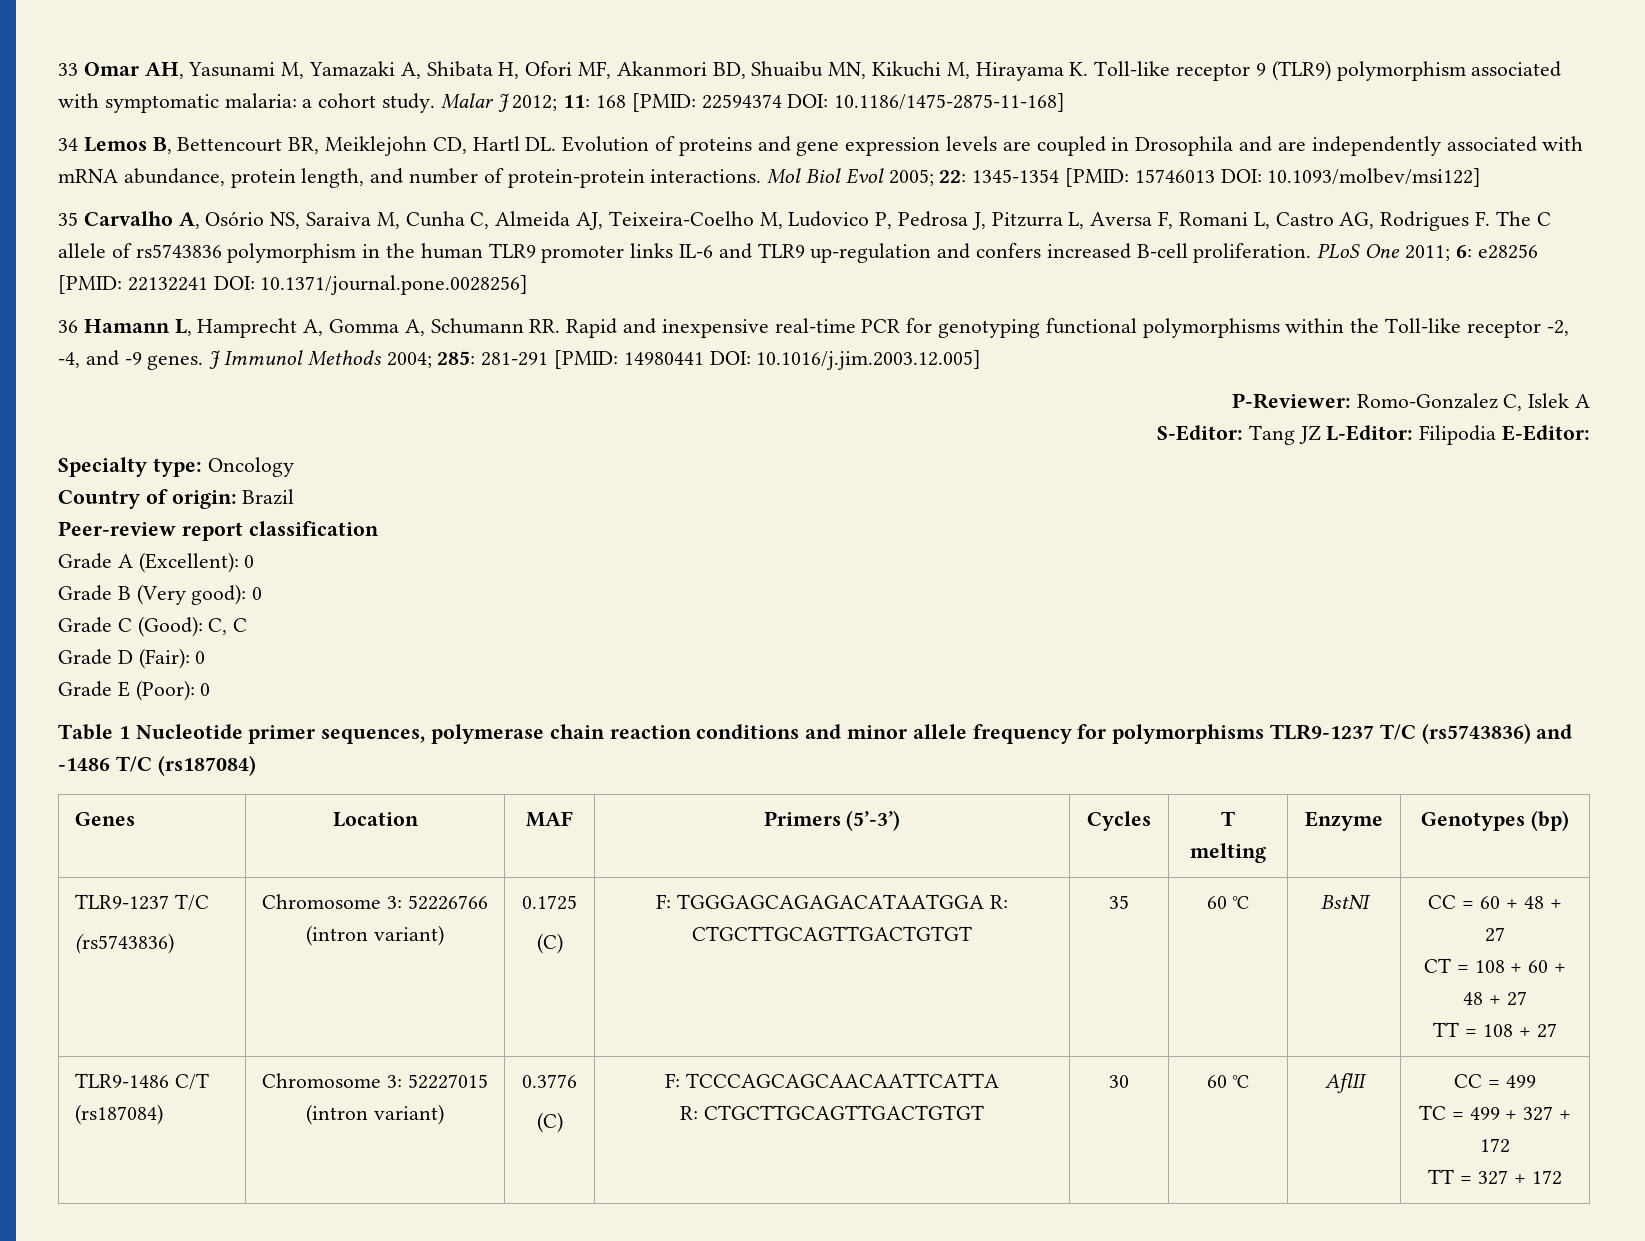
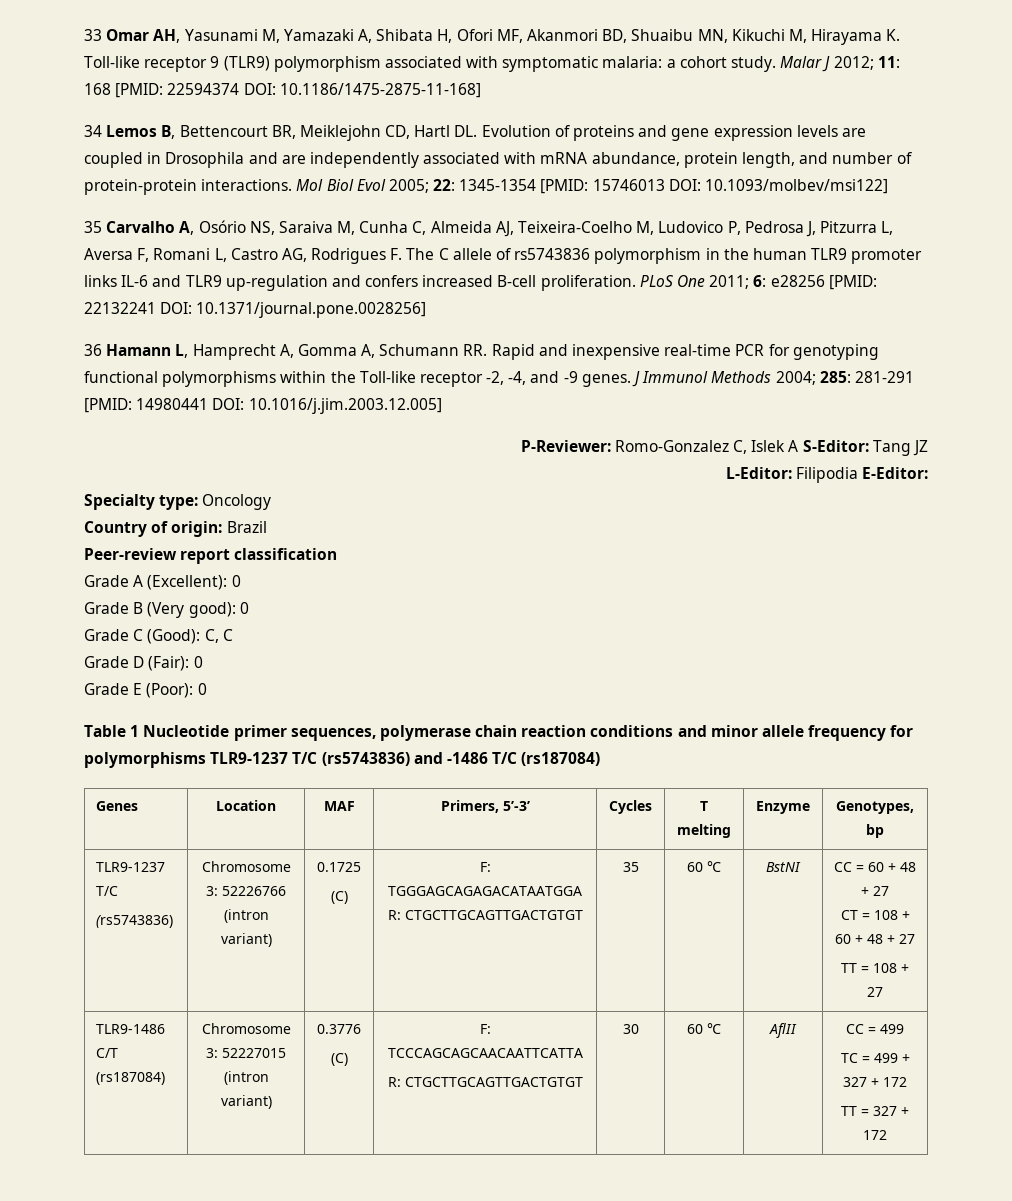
- P-Reviewer: Romo-Gonzalez C, Islek A
- S-Editor: Tang JZ L-Editor: Filipodia E-Editor:
+ P-Reviewer: Romo-Gonzalez C, Islek A S-Editor: Tang JZ
+ L-Editor: Filipodia E-Editor:
- Genes | Location | MAF | Primers (5’-3’) | Cycles | T melting | Enzyme | Genotypes (bp)
+ Genes | Location | MAF | Primers, 5’-3’ | Cycles | T melting | Enzyme | Genotypes, bp

